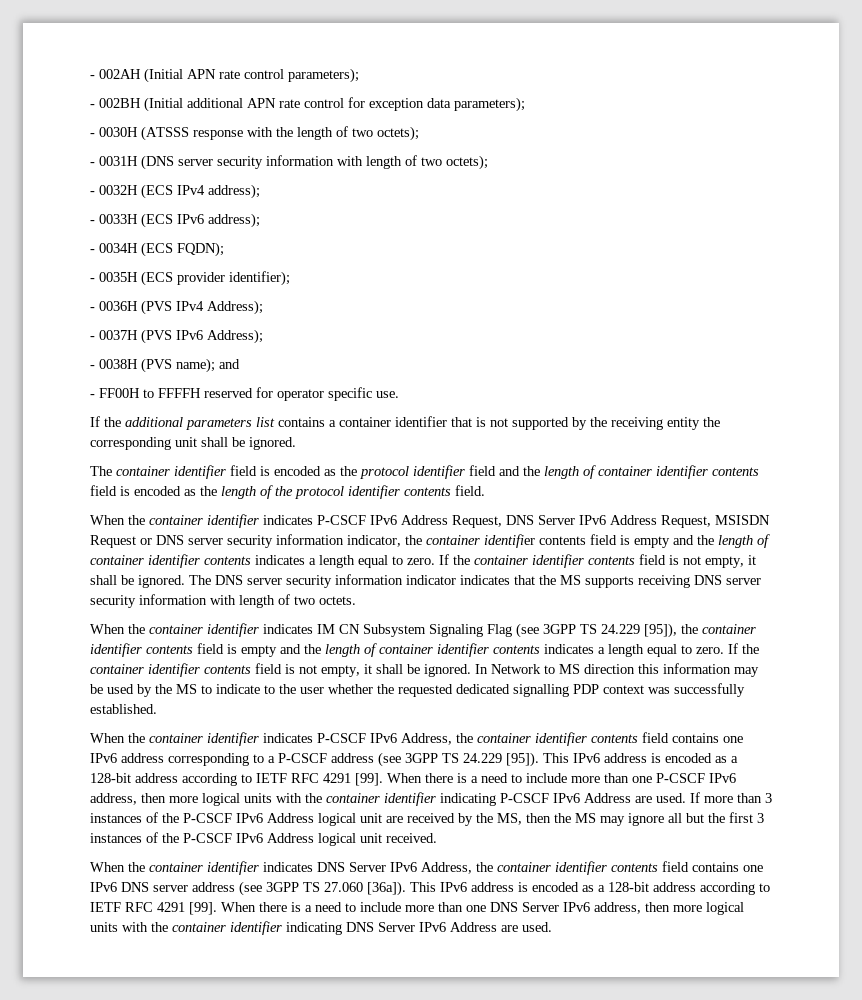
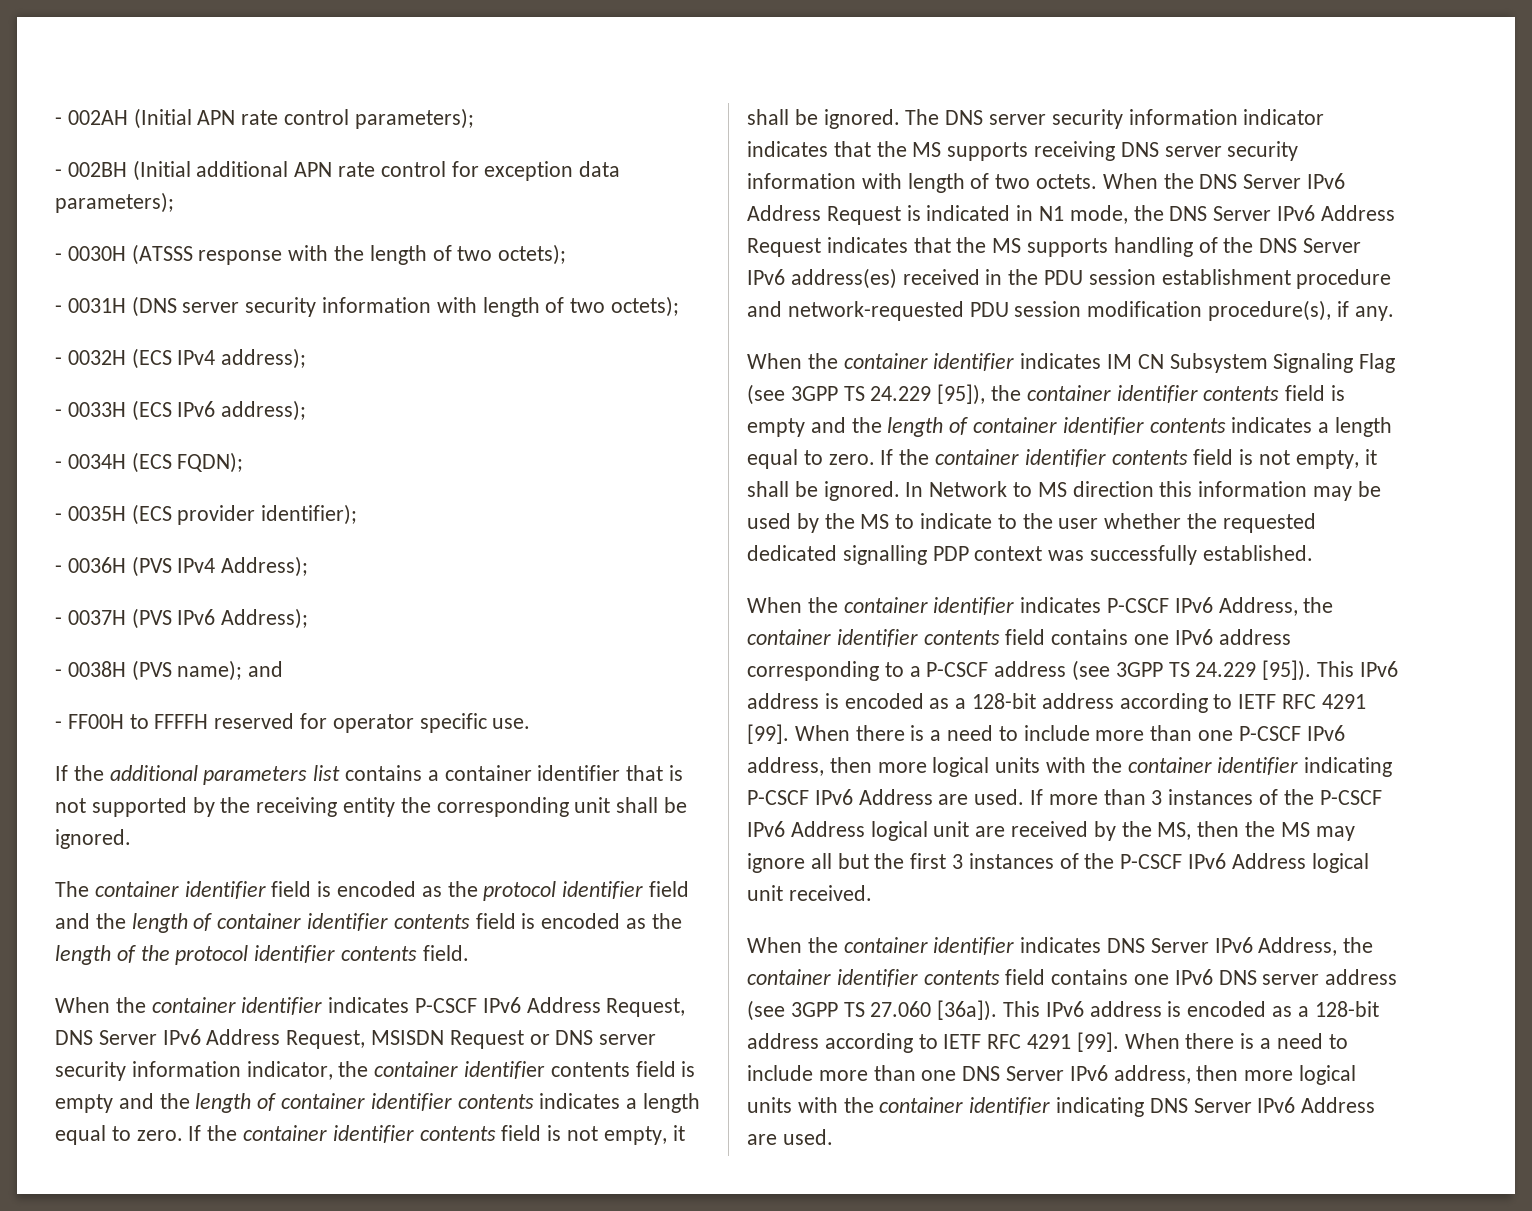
+ When the DNS Server IPv6 Address Request is indicated in N1 mode, the DNS Server IPv6 Address Request indicates that the MS supports handling of the DNS Server IPv6 address(es) received in the PDU session establishment procedure and network-requested PDU session modification procedure(s), if any.

